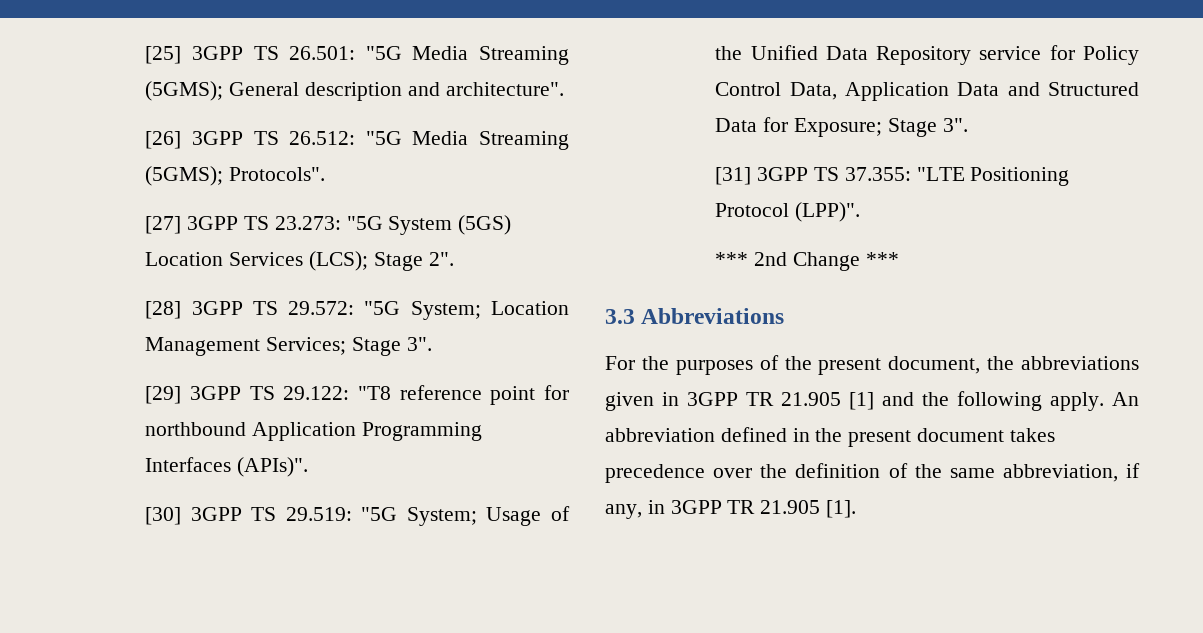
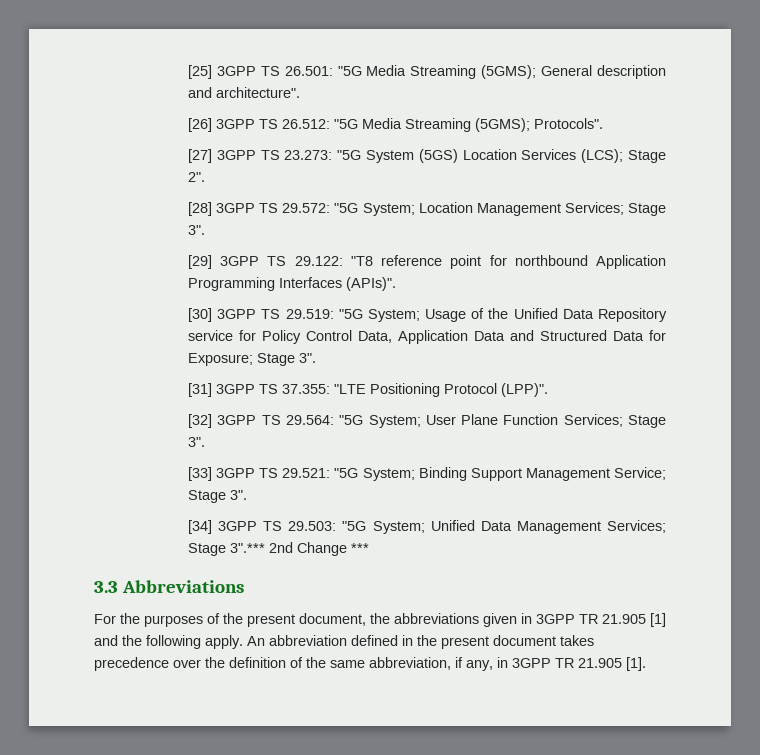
- *** 2nd Change ***
+ [32] 3GPP TS 29.564: "5G System; User Plane Function Services; Stage 3".
+ [33] 3GPP TS 29.521: "5G System; Binding Support Management Service; Stage 3".
+ [34] 3GPP TS 29.503: "5G System; Unified Data Management Services; Stage 3".*** 2nd Change ***

